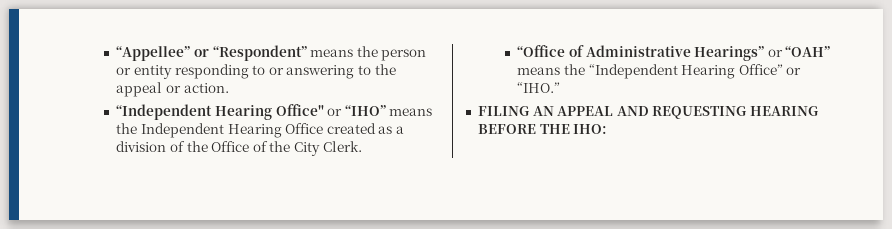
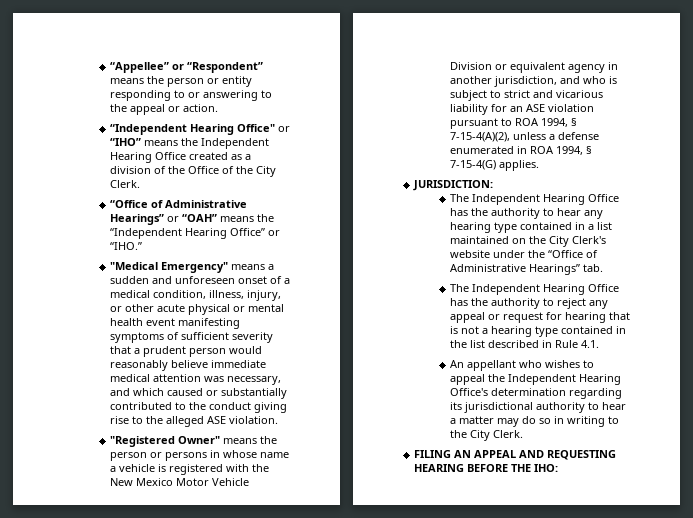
+ "Medical Emergency" means a sudden and unforeseen onset of a medical condition, illness, injury, or other acute physical or mental health event manifesting symptoms of sufficient severity that a prudent person would reasonably believe immediate medical attention was necessary, and which caused or substantially contributed to the conduct giving rise to the alleged ASE violation.
+ "Registered Owner" means the person or persons in whose name a vehicle is registered with the New Mexico Motor Vehicle Division or equivalent agency in another jurisdiction, and who is subject to strict and vicarious liability for an ASE violation pursuant to ROA 1994, § 7-15-4(A)(2), unless a defense enumerated in ROA 1994, § 7-15-4(G) applies.
+ JURISDICTION:
+ The Independent Hearing Office has the authority to hear any hearing type contained in a list maintained on the City Clerk's website under the “Office of Administrative Hearings” tab.
+ The Independent Hearing Office has the authority to reject any appeal or request for hearing that is not a hearing type contained in the list described in Rule 4.1.
+ An appellant who wishes to appeal the Independent Hearing Office's determination regarding its jurisdictional authority to hear a matter may do so in writing to the City Clerk.

